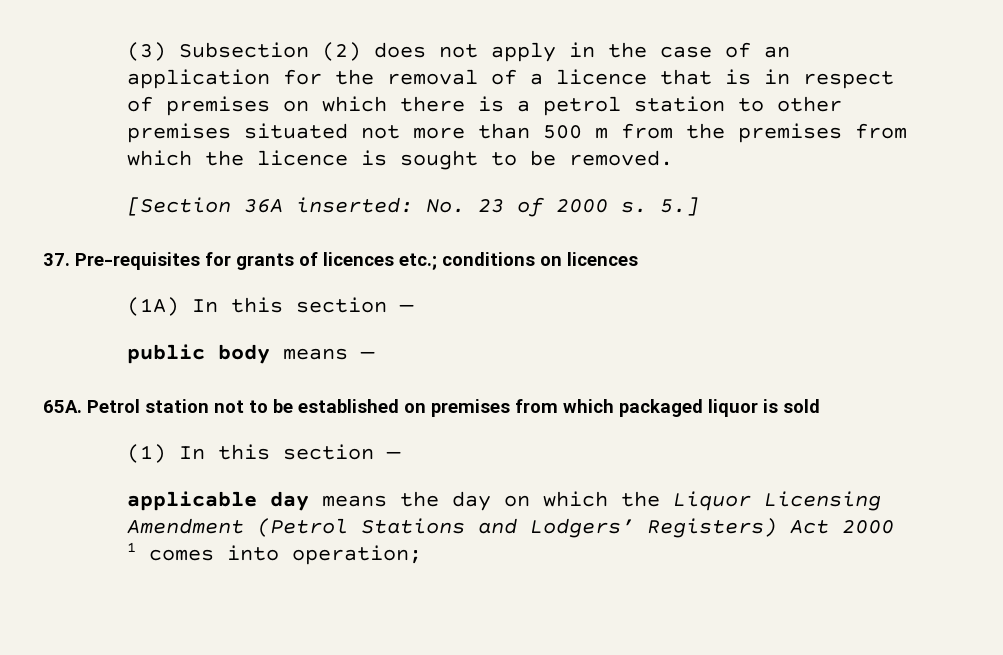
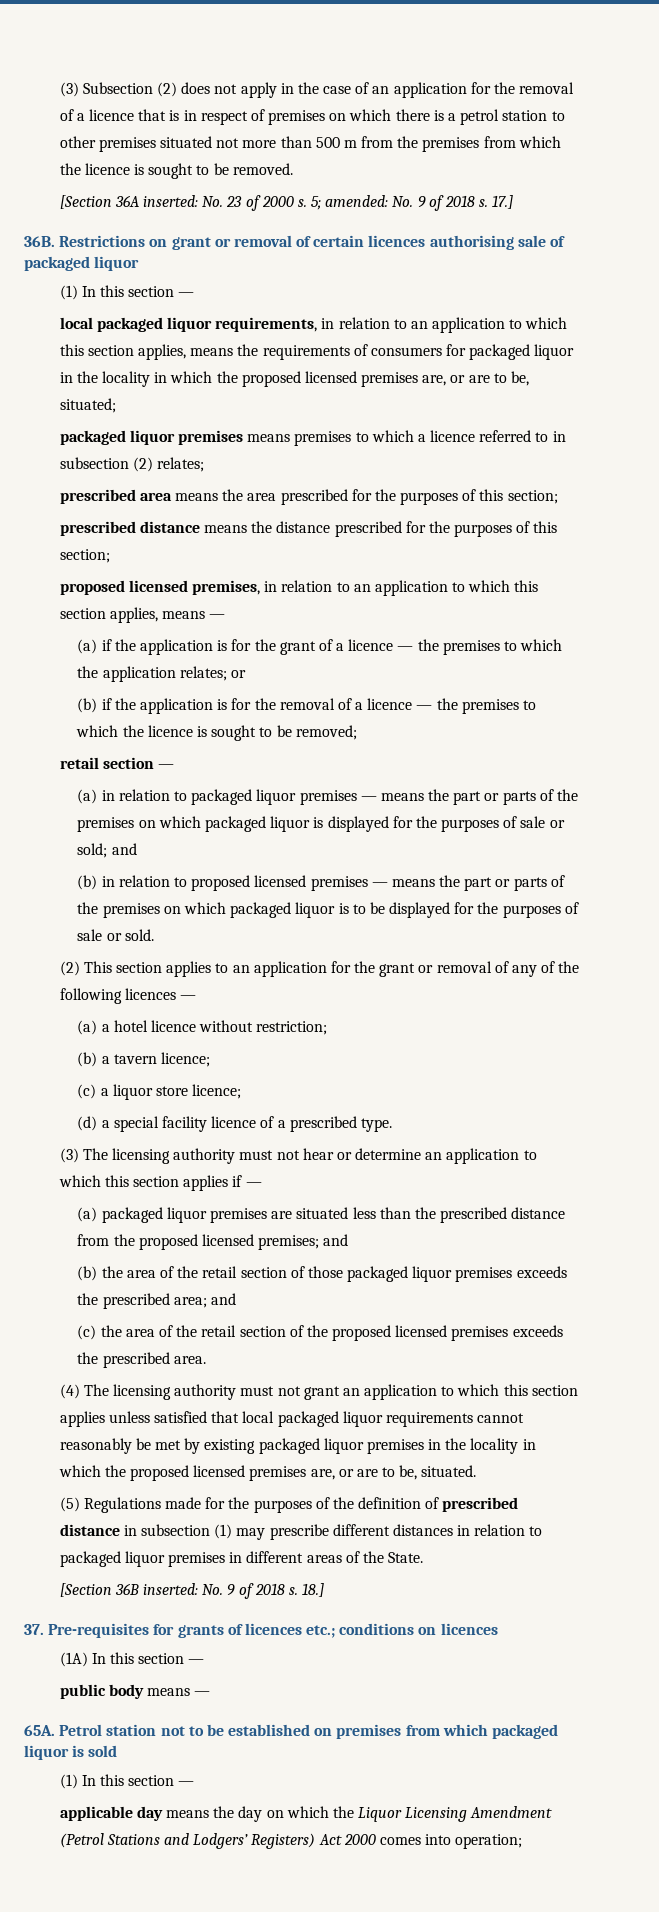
- 5.]
+ 5; amended: No. 9 of 2018 s. 17.]
+ 36B. Restrictions on grant or removal of certain licences authorising sale of packaged liquor
+ (1) In this section —
+ local packaged liquor requirements, in relation to an application to which this section applies, means the requirements of consumers for packaged liquor in the locality in which the proposed licensed premises are, or are to be, situated;
+ packaged liquor premises means premises to which a licence referred to in subsection (2) relates;
+ prescribed area means the area prescribed for the purposes of this section;
+ prescribed distance means the distance prescribed for the purposes of this section;
+ proposed licensed premises, in relation to an application to which this section applies, means —
+ (a) if the application is for the grant of a licence — the premises to which the application relates; or
+ (b) if the application is for the removal of a licence — the premises to which the licence is sought to be removed;
+ retail section —
+ (a) in relation to packaged liquor premises — means the part or parts of the premises on which packaged liquor is displayed for the purposes of sale or sold; and
+ (b) in relation to proposed licensed premises — means the part or parts of the premises on which packaged liquor is to be displayed for the purposes of sale or sold.
+ (2) This section applies to an application for the grant or removal of any of the following licences —
+ (a) a hotel licence without restriction;
+ (b) a tavern licence;
+ (c) a liquor store licence;
+ (d) a special facility licence of a prescribed type.
+ (3) The licensing authority must not hear or determine an application to which this section applies if —
+ (a) packaged liquor premises are situated less than the prescribed distance from the proposed licensed premises; and
+ (b) the area of the retail section of those packaged liquor premises exceeds the prescribed area; and
+ (c) the area of the retail section of the proposed licensed premises exceeds the prescribed area.
+ (4) The licensing authority must not grant an application to which this section applies unless satisfied that local packaged liquor requirements cannot reasonably be met by existing packaged liquor premises in the locality in which the proposed licensed premises are, or are to be, situated.
+ (5) Regulations made for the purposes of the definition of prescribed distance in subsection (1) may prescribe different distances in relation to packaged liquor premises in different areas of the State.
+ [Section 36B inserted: No. 9 of 2018 s. 18.]
- applicable day means the day on which the Liquor Licensing Amendment (Petrol Stations and Lodgers’ Registers) Act 2000 1 comes into operation;
+ applicable day means the day on which the Liquor Licensing Amendment (Petrol Stations and Lodgers’ Registers) Act 2000 comes into operation;

